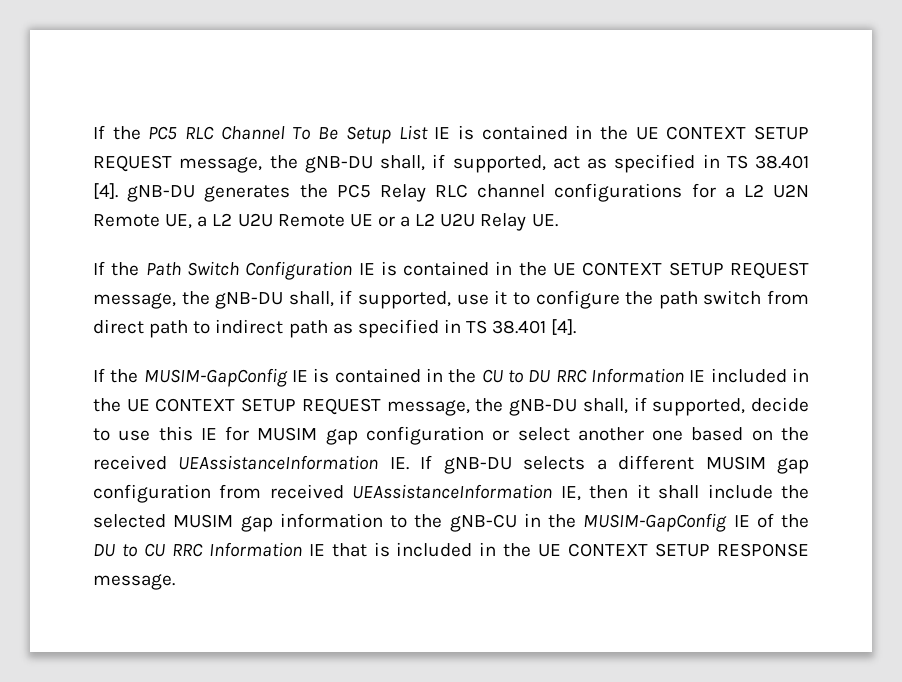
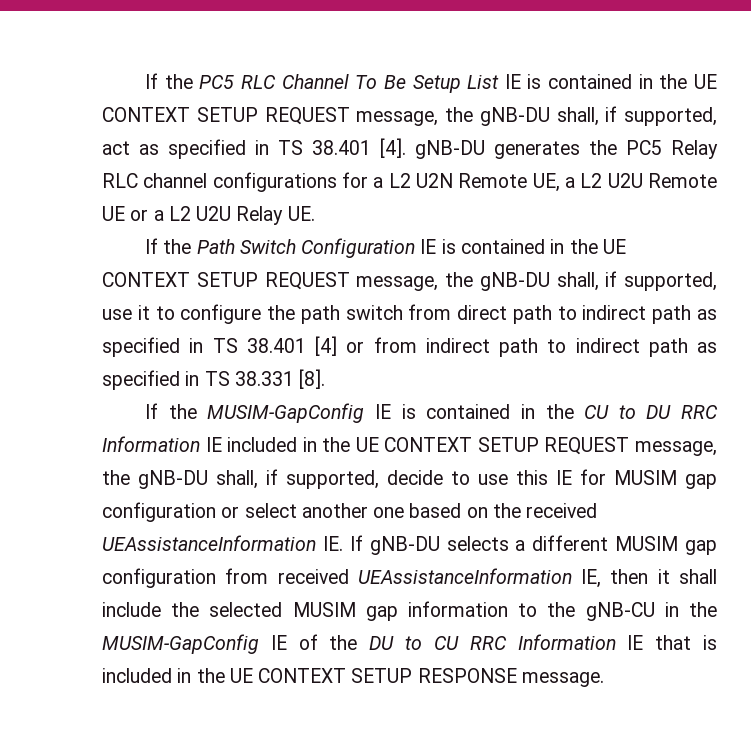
- If the Path Switch Configuration IE is contained in the UE CONTEXT SETUP REQUEST message, the gNB-DU shall, if supported, use it to configure the path switch from direct path to indirect path as specified in TS 38.401 [4].
+ If the Path Switch Configuration IE is contained in the UE CONTEXT SETUP REQUEST message, the gNB-DU shall, if supported, use it to configure the path switch from direct path to indirect path as specified in TS 38.401 [4] or from indirect path to indirect path as specified in TS 38.331 [8].

